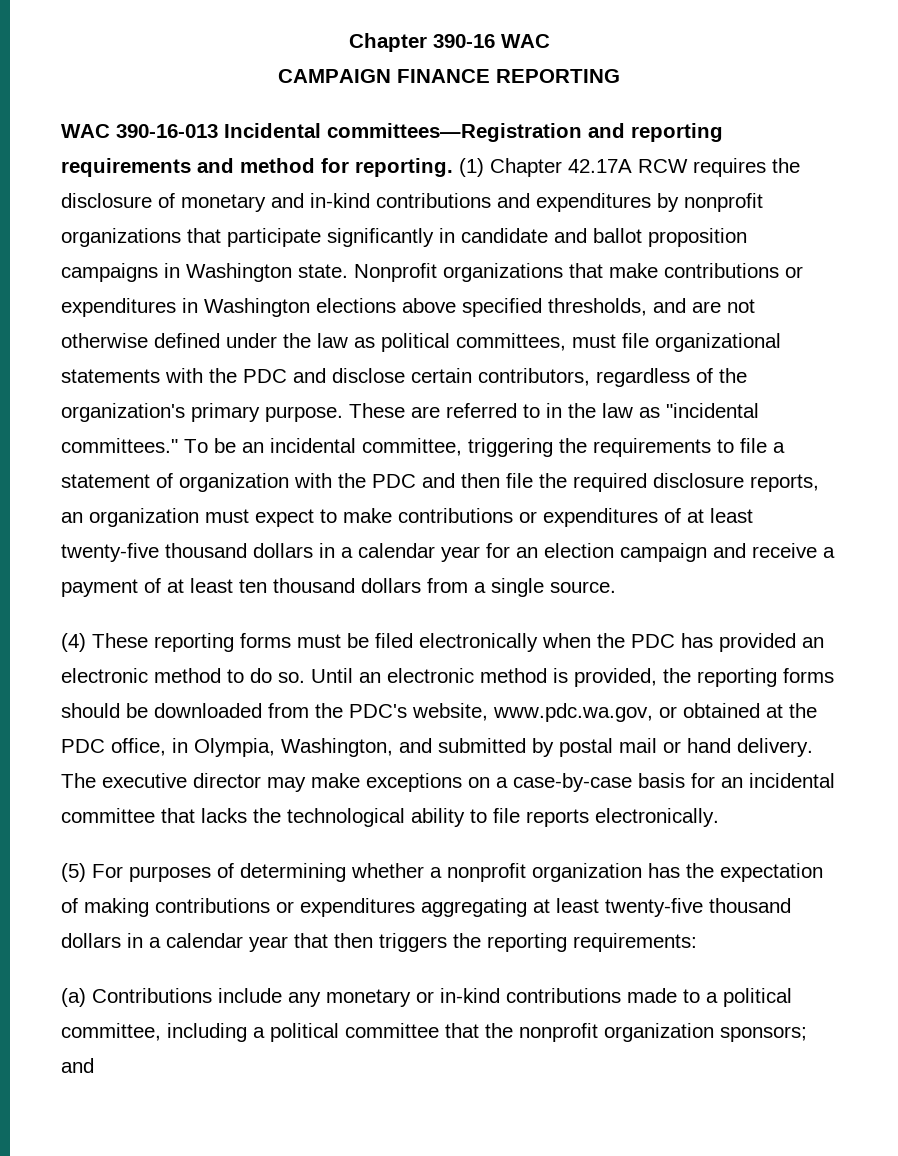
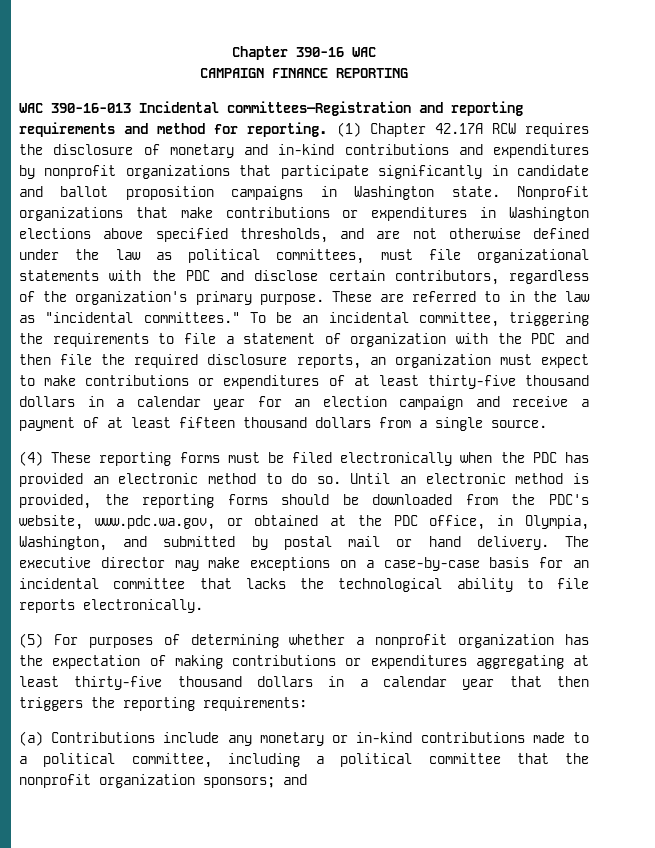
- To be an incidental committee, triggering the requirements to file a statement of organization with the PDC and then file the required disclosure reports, an organization must expect to make contributions or expenditures of at least twenty-five thousand dollars in a calendar year for an election campaign and receive a payment of at least ten thousand dollars from a single source.
+ To be an incidental committee, triggering the requirements to file a statement of organization with the PDC and then file the required disclosure reports, an organization must expect to make contributions or expenditures of at least thirty-five thousand dollars in a calendar year for an election campaign and receive a payment of at least fifteen thousand dollars from a single source.
- (5) For purposes of determining whether a nonprofit organization has the expectation of making contributions or expenditures aggregating at least twenty-five thousand dollars in a calendar year that then triggers the reporting requirements:
+ (5) For purposes of determining whether a nonprofit organization has the expectation of making contributions or expenditures aggregating at least thirty-five thousand dollars in a calendar year that then triggers the reporting requirements:

